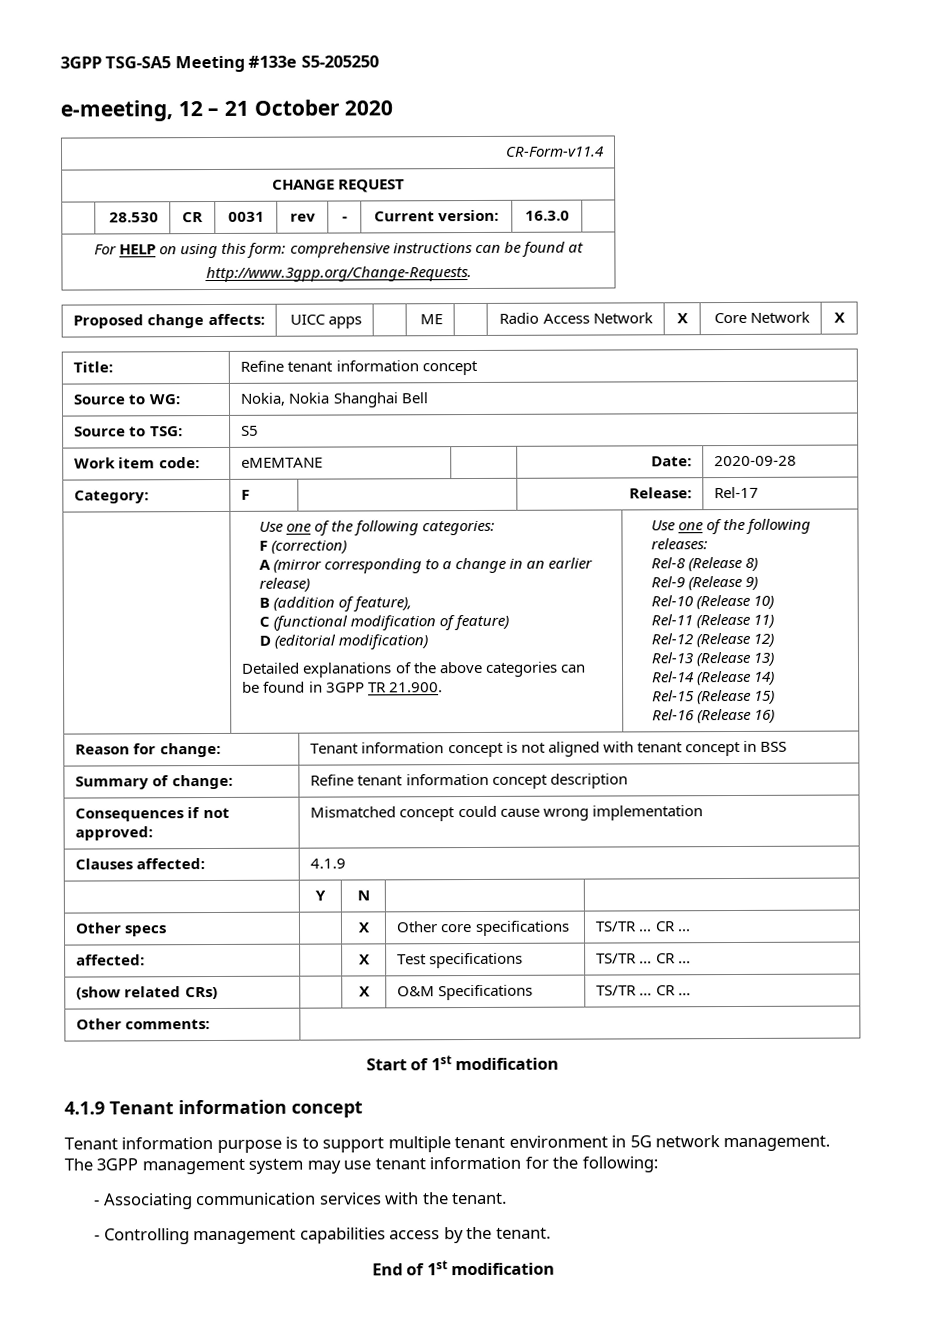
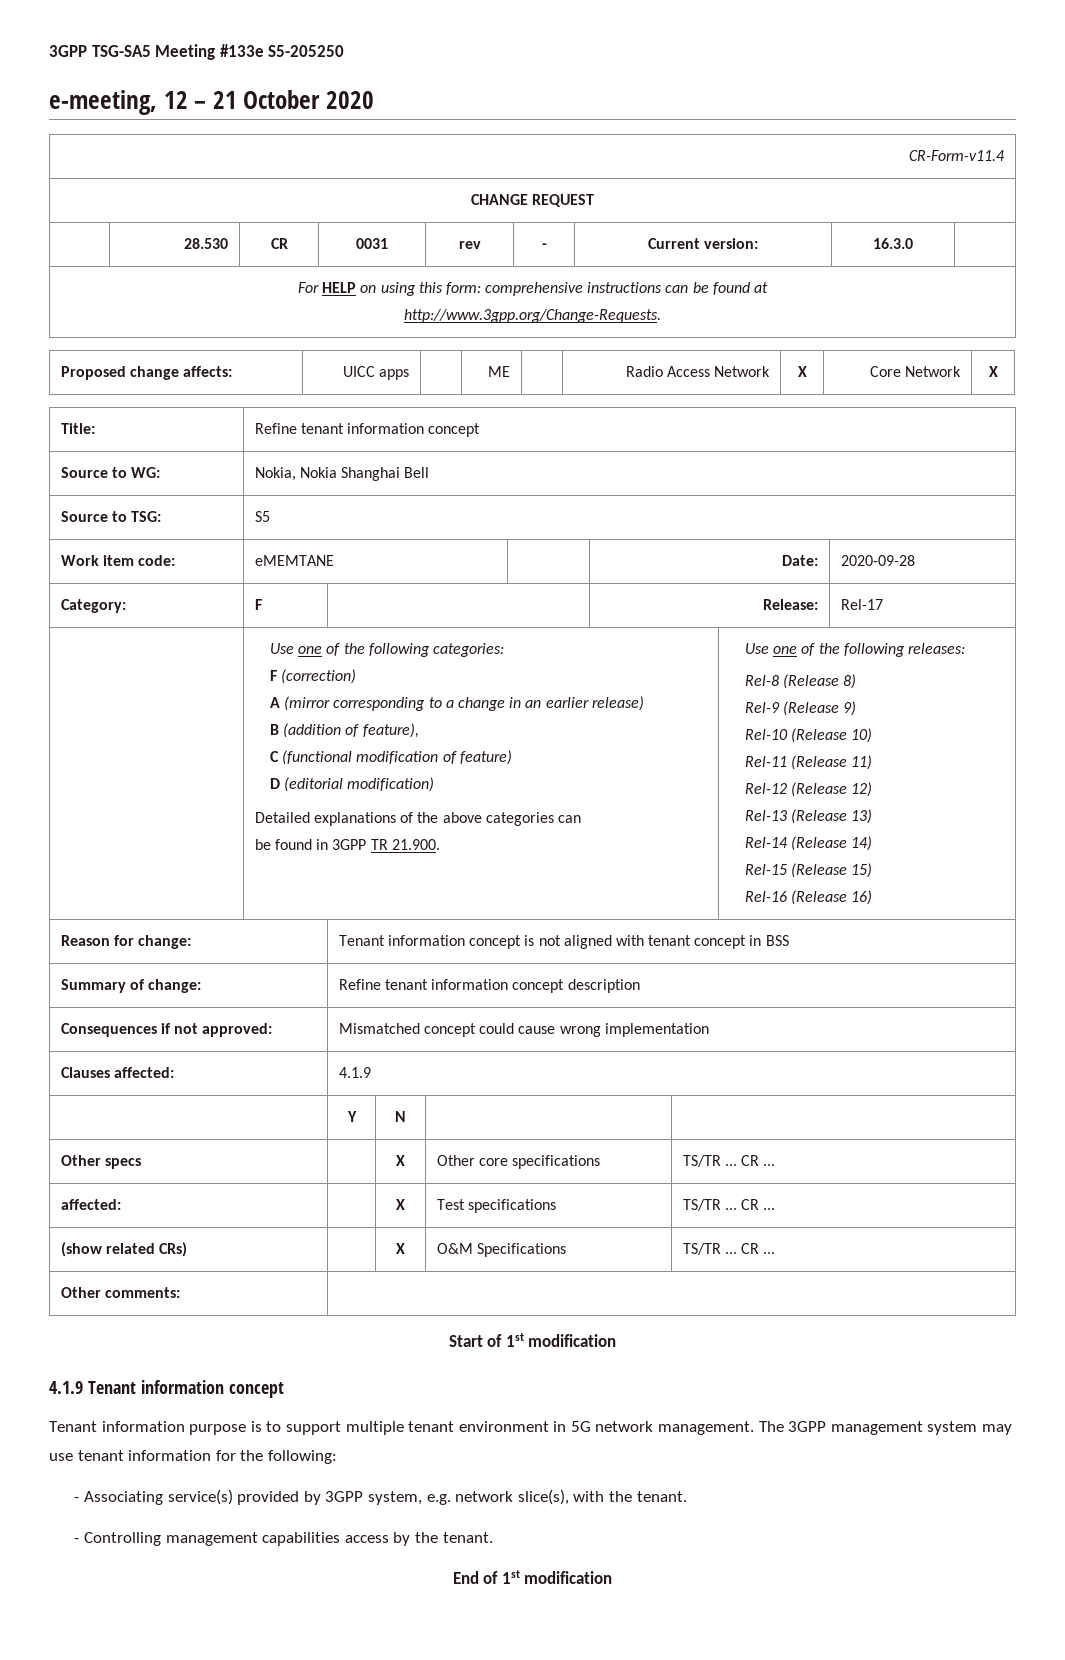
- - Associating communication services with the tenant.
+ - Associating service(s) provided by 3GPP system, e.g. network slice(s), with the tenant.

